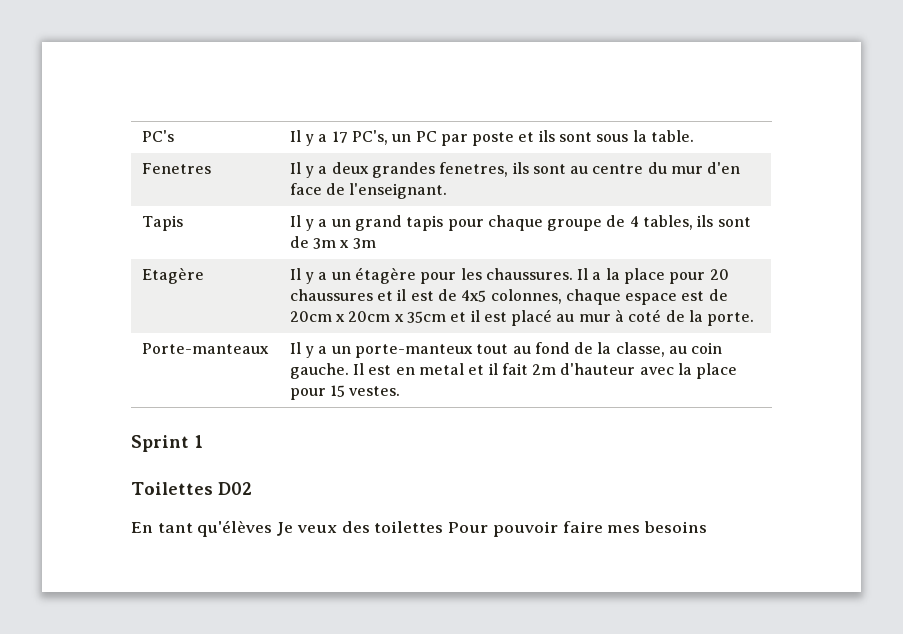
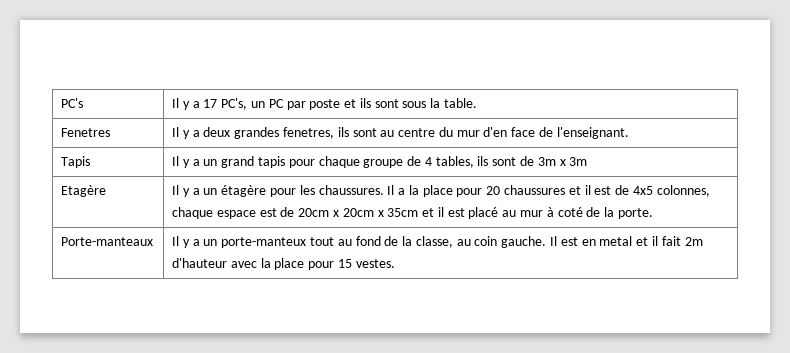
- Sprint 1
- Toilettes D02
- En tant qu'élèves Je veux des toilettes Pour pouvoir faire mes besoins

